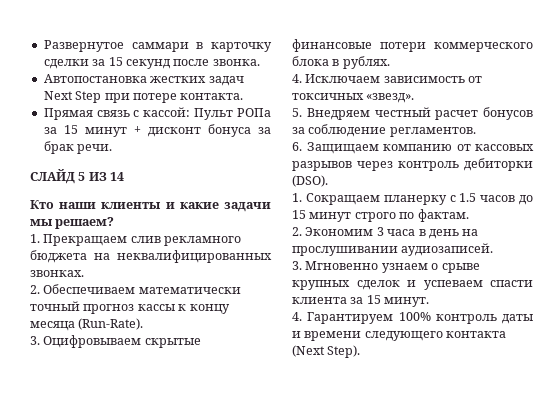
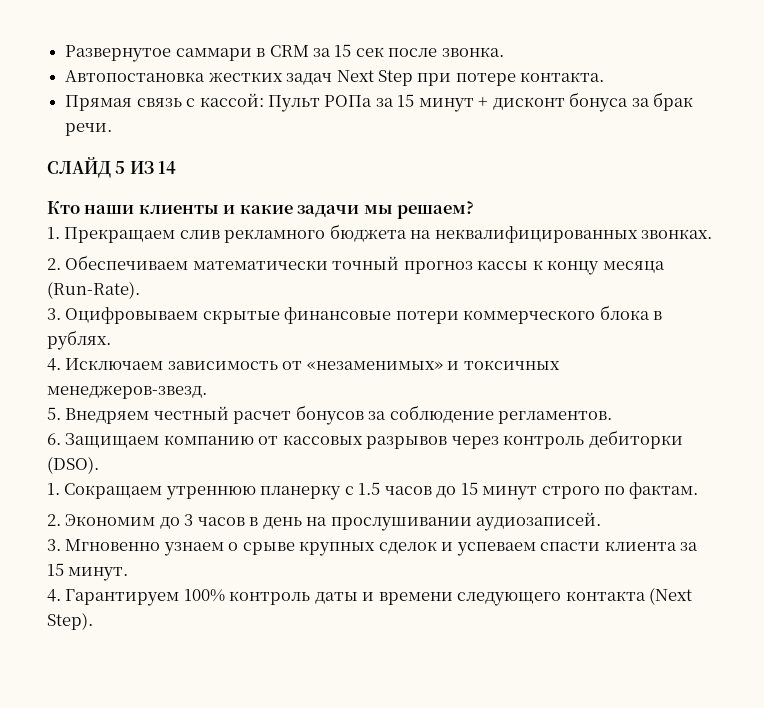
- Развернутое саммари в карточку сделки за 15 секунд после звонка.
+ Развернутое саммари в CRM за 15 сек после звонка.
- 4. Исключаем зависимость от токсичных «звезд».
+ 4. Исключаем зависимость от «незаменимых» и токсичных менеджеров-звезд.
- 1. Сокращаем планерку с 1.5 часов до 15 минут строго по фактам.
+ 1. Сокращаем утреннюю планерку с 1.5 часов до 15 минут строго по фактам.
- 2. Экономим 3 часа в день на прослушивании аудиозаписей.
+ 2. Экономим до 3 часов в день на прослушивании аудиозаписей.

